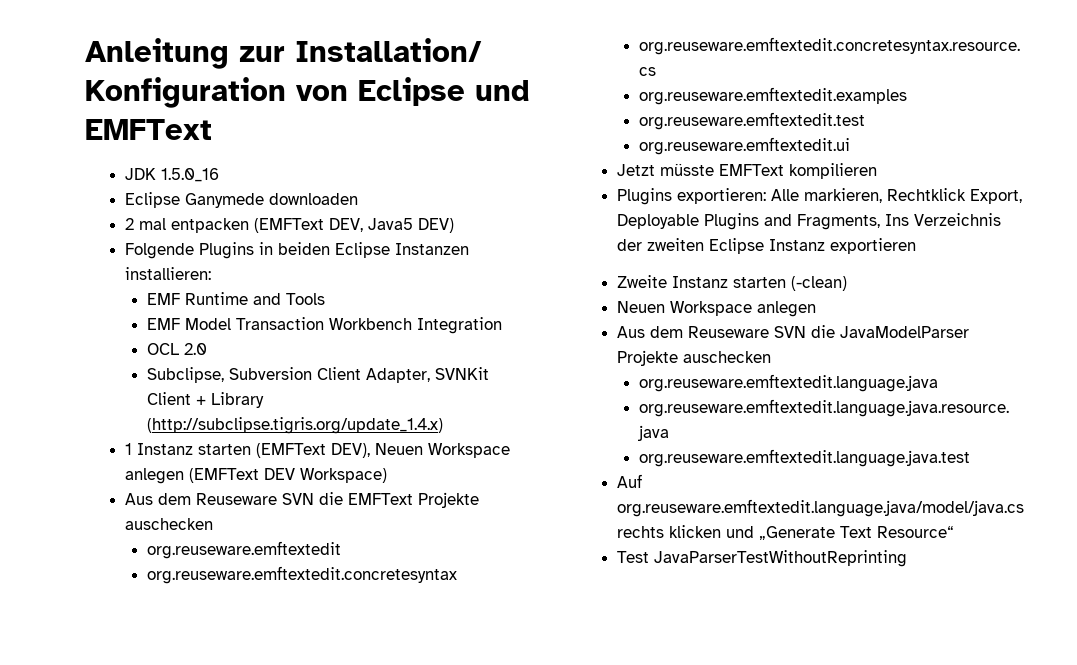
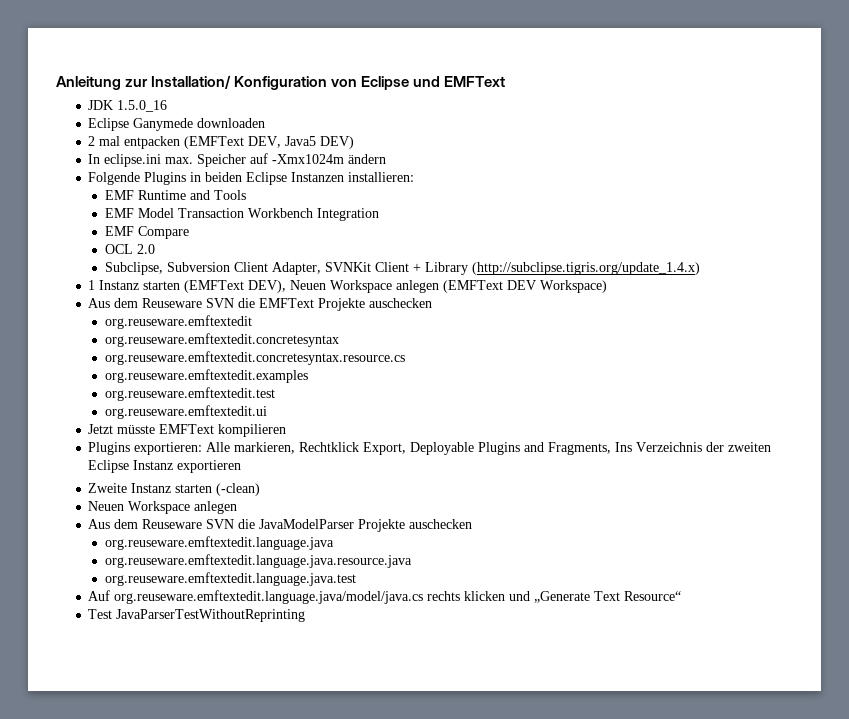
+ In eclipse.ini max. Speicher auf -Xmx1024m ändern
+ EMF Compare

